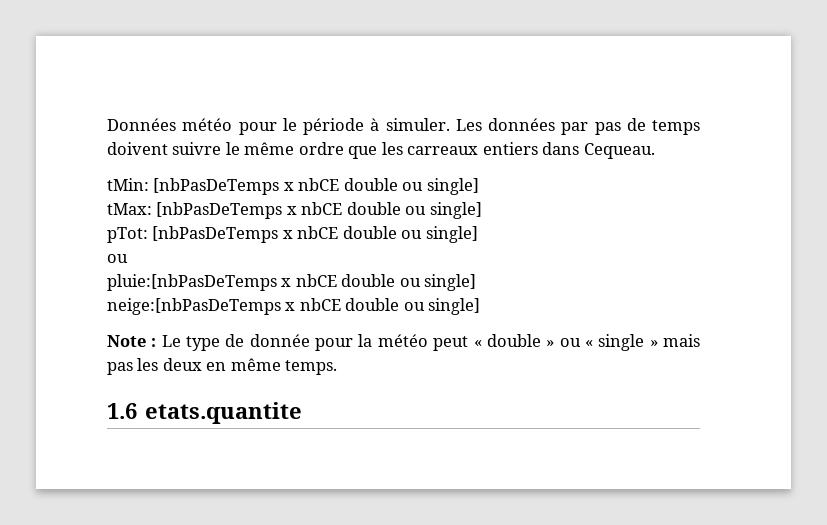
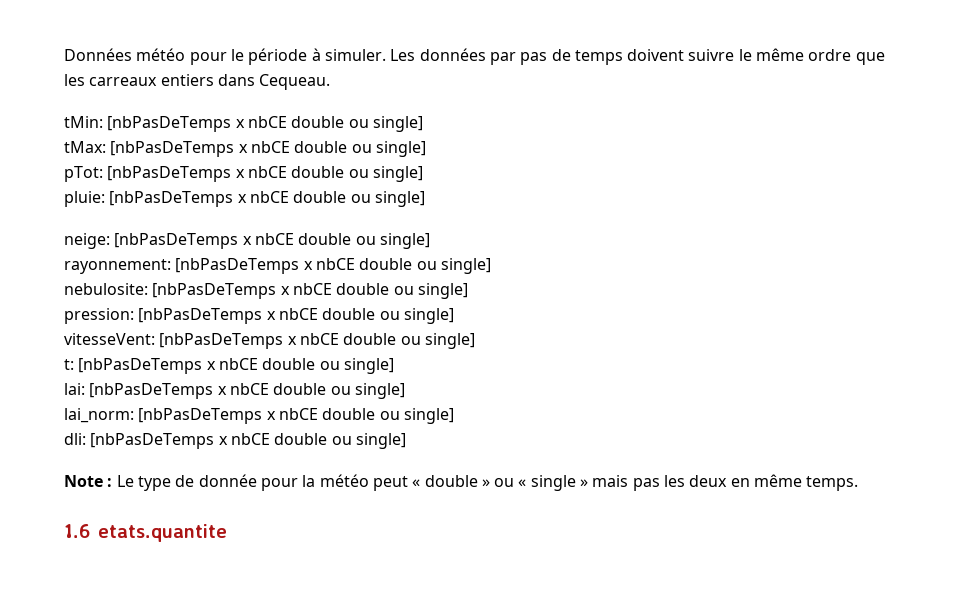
  pTot: [nbPasDeTemps x nbCE double ou single]
- ou
- pluie:[nbPasDeTemps x nbCE double ou single]
- neige:[nbPasDeTemps x nbCE double ou single]
+ pluie: [nbPasDeTemps x nbCE double ou single]
+ neige: [nbPasDeTemps x nbCE double ou single]
+ rayonnement: [nbPasDeTemps x nbCE double ou single]
+ nebulosite: [nbPasDeTemps x nbCE double ou single]
+ pression: [nbPasDeTemps x nbCE double ou single]
+ vitesseVent: [nbPasDeTemps x nbCE double ou single]
+ t: [nbPasDeTemps x nbCE double ou single]
+ lai: [nbPasDeTemps x nbCE double ou single]
+ lai_norm: [nbPasDeTemps x nbCE double ou single]
+ dli: [nbPasDeTemps x nbCE double ou single]

